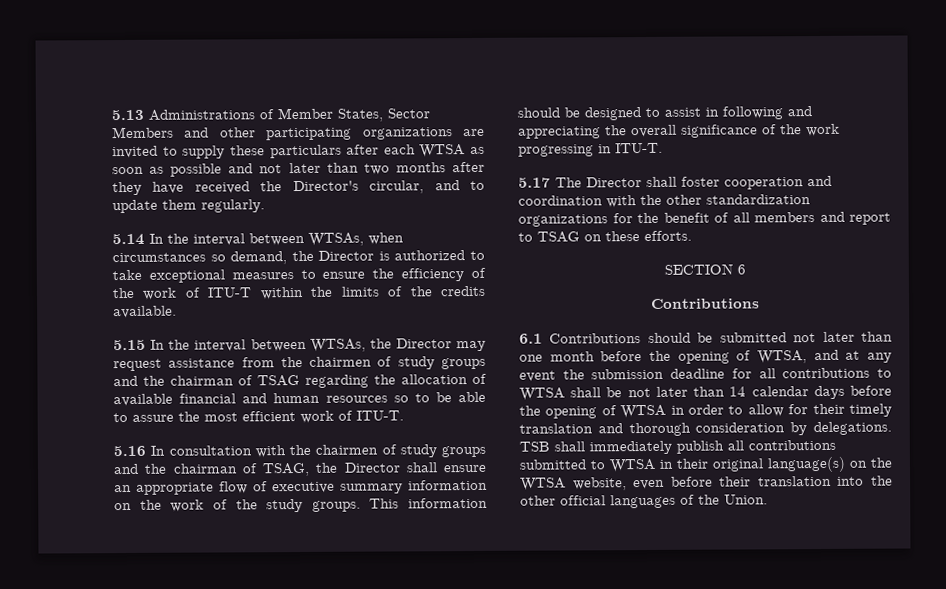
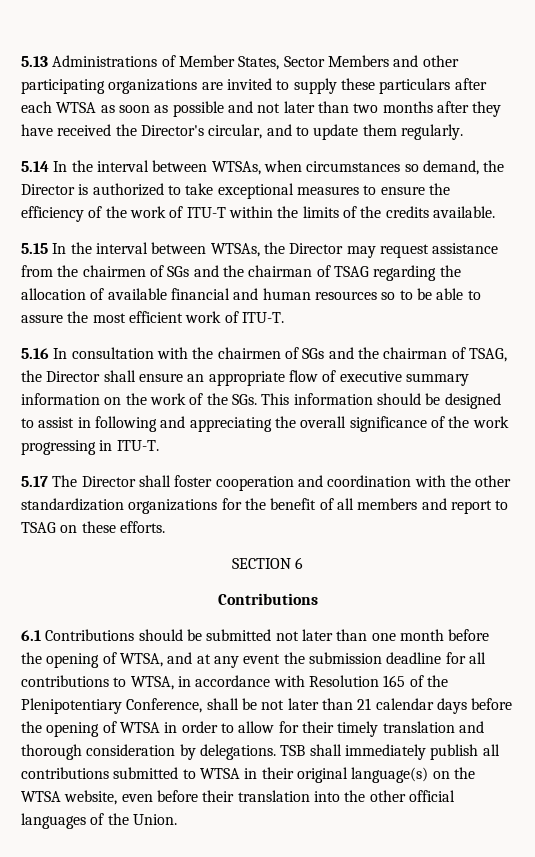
- 5.15 In the interval between WTSAs, the Director may request assistance from the chairmen of study groups and the chairman of TSAG regarding the allocation of available financial and human resources so to be able to assure the most efficient work of ITU-T.
+ 5.15 In the interval between WTSAs, the Director may request assistance from the chairmen of SGs and the chairman of TSAG regarding the allocation of available financial and human resources so to be able to assure the most efficient work of ITU-T.
- 5.16 In consultation with the chairmen of study groups and the chairman of TSAG, the Director shall ensure an appropriate flow of executive summary information on the work of the study groups. This information should be designed to assist in following and appreciating the overall significance of the work progressing in ITU-T.
+ 5.16 In consultation with the chairmen of SGs and the chairman of TSAG, the Director shall ensure an appropriate flow of executive summary information on the work of the SGs. This information should be designed to assist in following and appreciating the overall significance of the work progressing in ITU-T.
- 6.1 Contributions should be submitted not later than one month before the opening of WTSA, and at any event the submission deadline for all contributions to WTSA shall be not later than 14 calendar days before the opening of WTSA in order to allow for their timely translation and thorough consideration by delegations.
+ 6.1 Contributions should be submitted not later than one month before the opening of WTSA, and at any event the submission deadline for all contributions to WTSA, in accordance with Resolution 165 of the Plenipotentiary Conference, shall be not later than 21 calendar days before the opening of WTSA in order to allow for their timely translation and thorough consideration by delegations.

